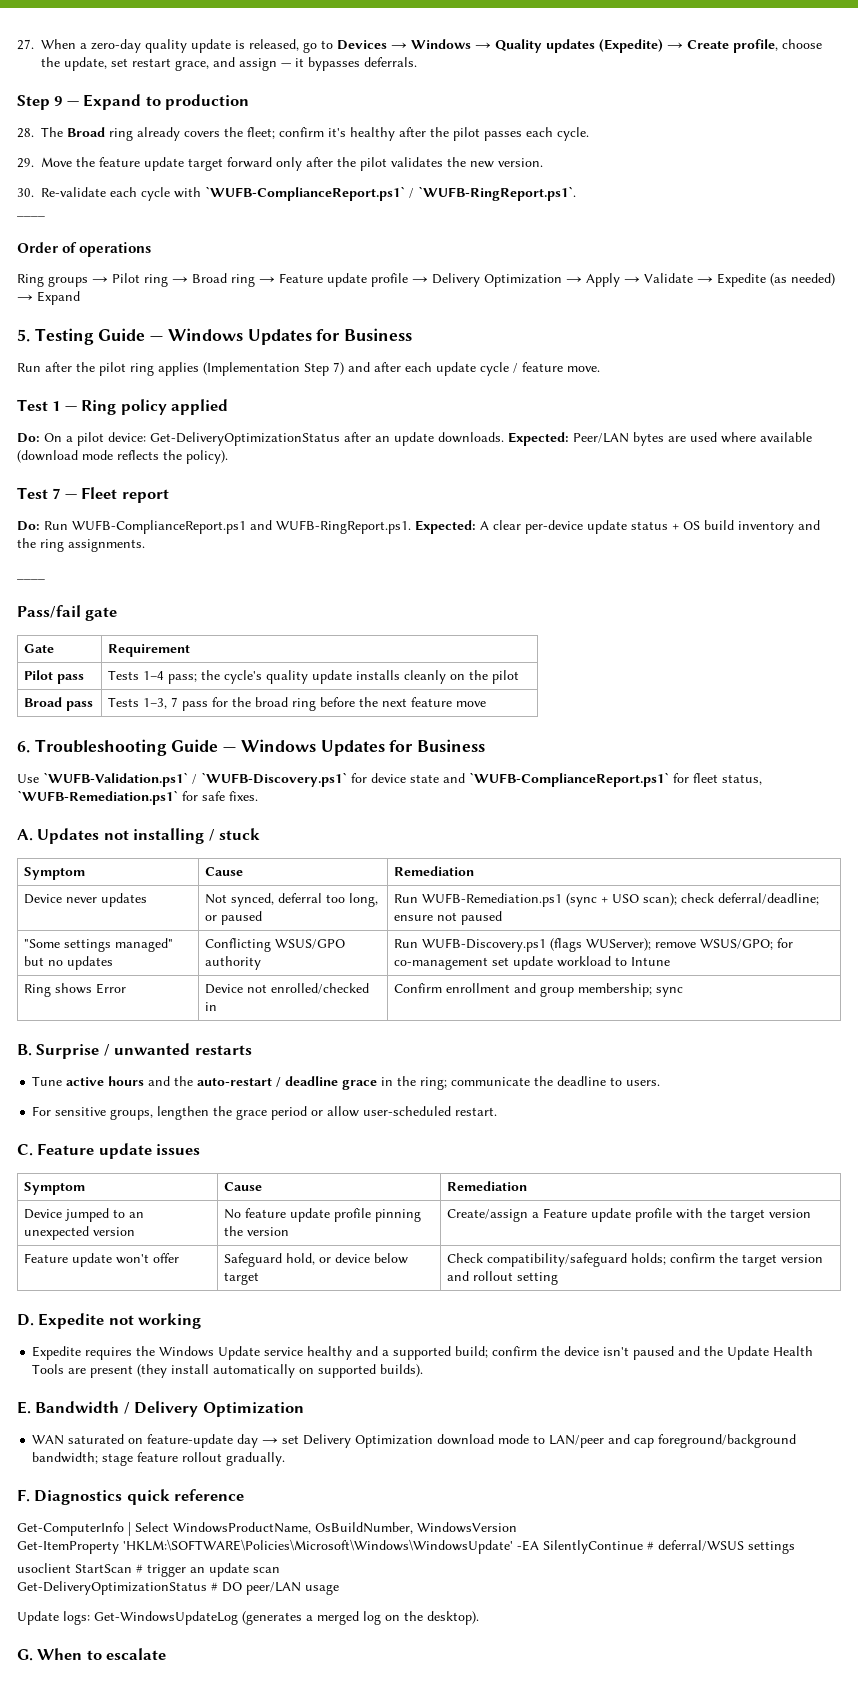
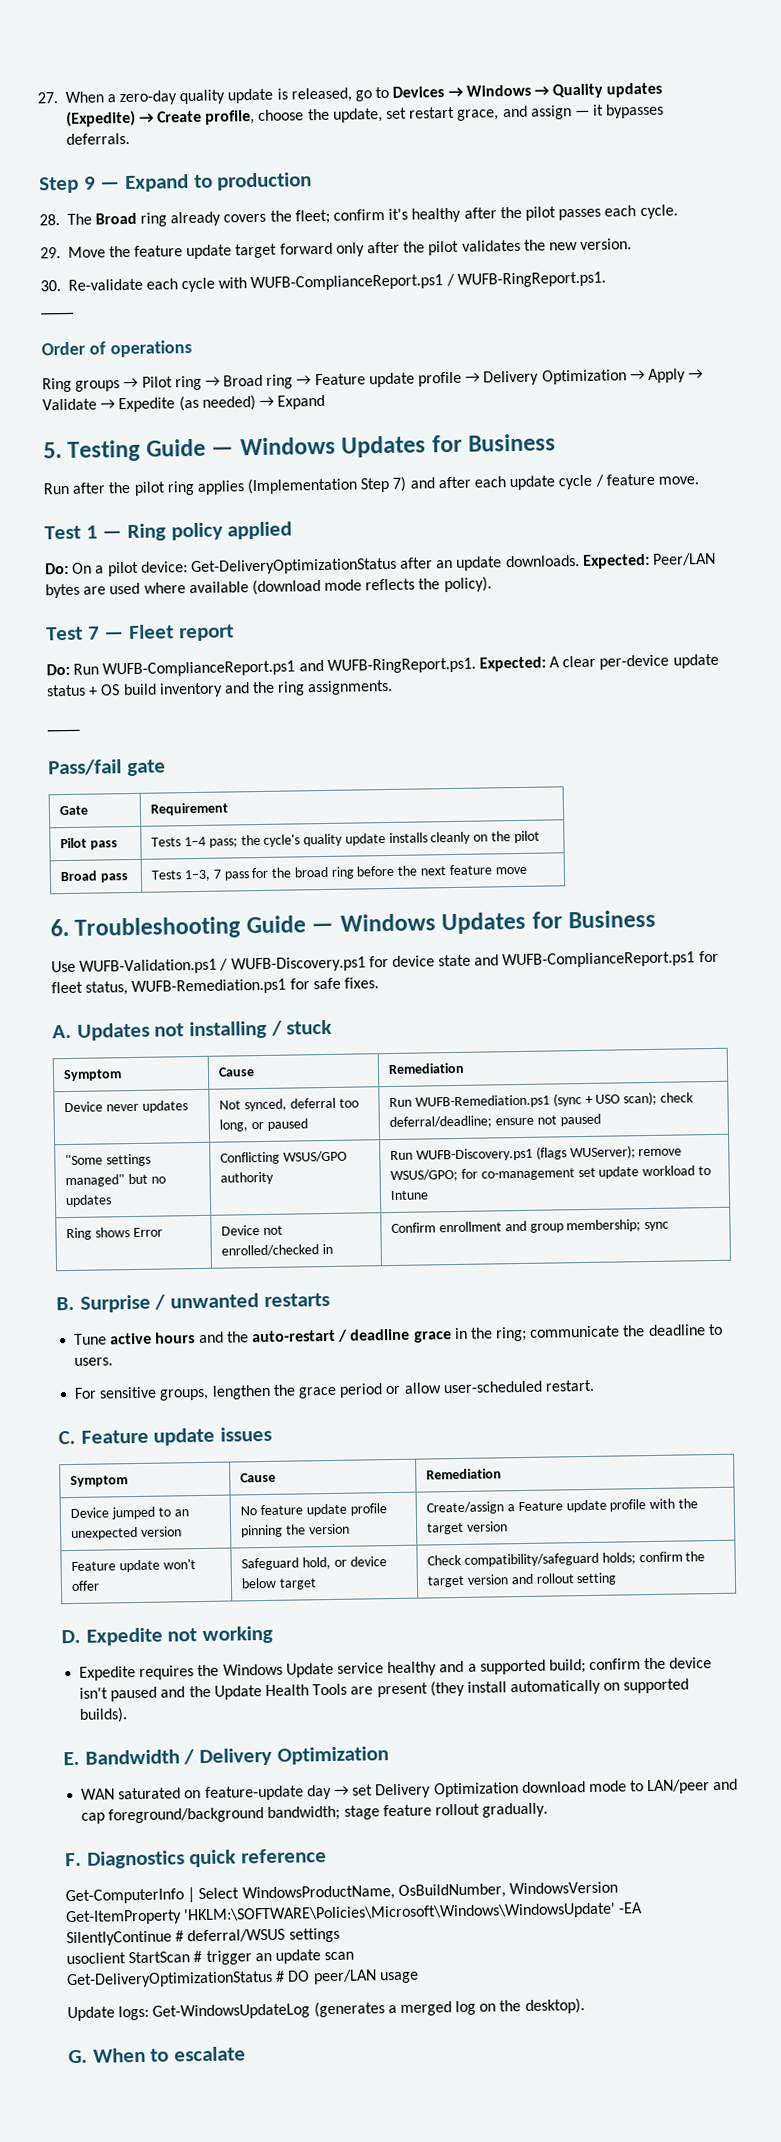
- 30. Re-validate each cycle with `WUFB-ComplianceReport.ps1` / `WUFB-RingReport.ps1`.
+ 30. Re-validate each cycle with WUFB-ComplianceReport.ps1 / WUFB-RingReport.ps1.
- Use `WUFB-Validation.ps1` / `WUFB-Discovery.ps1` for device state and `WUFB-ComplianceReport.ps1` for fleet status, `WUFB-Remediation.ps1` for safe fixes.
+ Use WUFB-Validation.ps1 / WUFB-Discovery.ps1 for device state and WUFB-ComplianceReport.ps1 for fleet status, WUFB-Remediation.ps1 for safe fixes.

